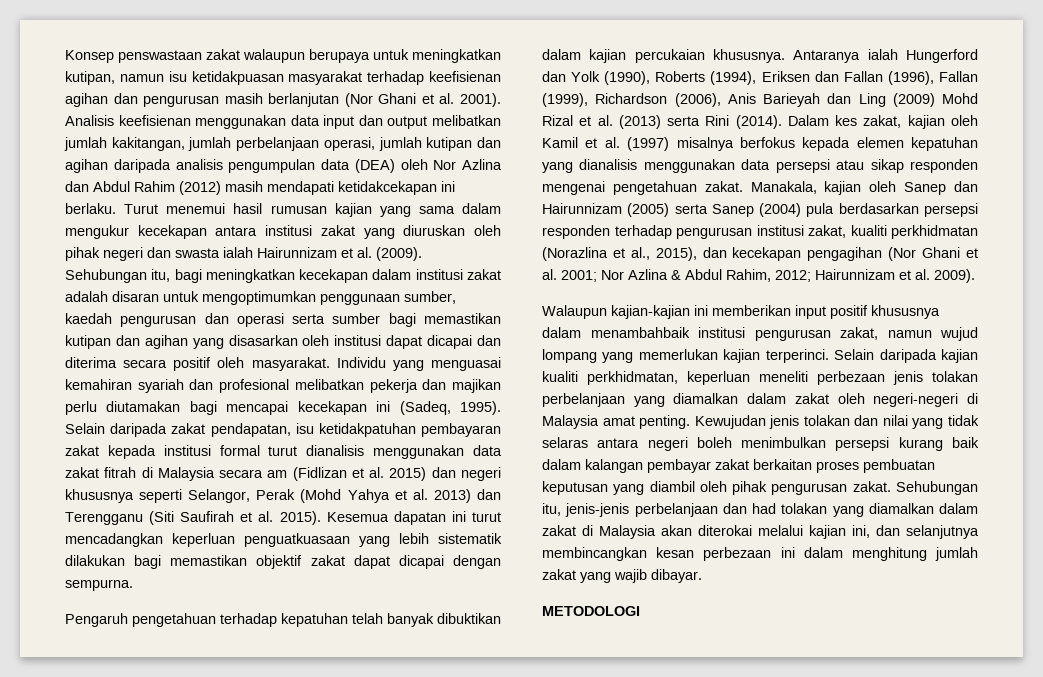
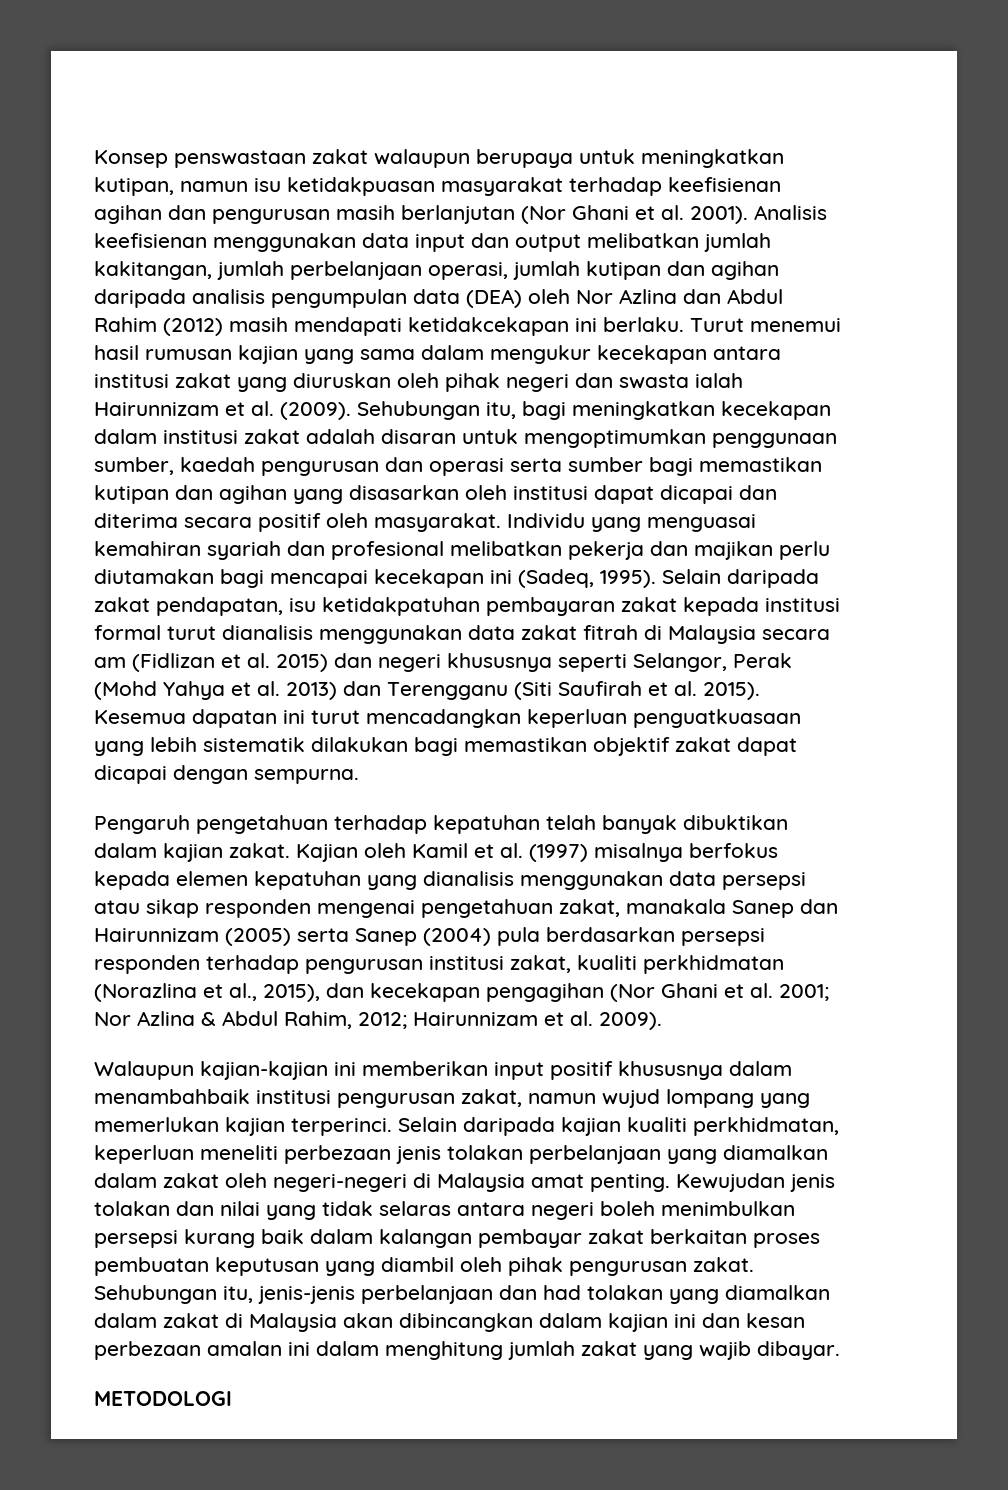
- Pengaruh pengetahuan terhadap kepatuhan telah banyak dibuktikan dalam kajian percukaian khususnya. Antaranya ialah Hungerford dan Yolk (1990), Roberts (1994), Eriksen dan Fallan (1996), Fallan (1999), Richardson (2006), Anis Barieyah dan Ling (2009) Mohd Rizal et al. (2013) serta Rini (2014). Dalam kes zakat, kajian oleh Kamil et al. (1997) misalnya berfokus kepada elemen kepatuhan yang dianalisis menggunakan data persepsi atau sikap responden mengenai pengetahuan zakat. Manakala, kajian oleh Sanep dan Hairunnizam (2005) serta Sanep (2004) pula berdasarkan persepsi responden terhadap pengurusan institusi zakat, kualiti perkhidmatan (Norazlina et al., 2015), dan kecekapan pengagihan (Nor Ghani et al. 2001;
+ Pengaruh pengetahuan terhadap kepatuhan telah banyak dibuktikan dalam kajian zakat. Kajian oleh Kamil et al. (1997) misalnya berfokus kepada elemen kepatuhan yang dianalisis menggunakan data persepsi atau sikap responden mengenai pengetahuan zakat, manakala Sanep dan Hairunnizam (2005) serta Sanep (2004) pula berdasarkan persepsi responden terhadap pengurusan institusi zakat, kualiti perkhidmatan (Norazlina et al., 2015), dan kecekapan pengagihan (Nor Ghani et al. 2001;
- Sehubungan itu, jenis-jenis perbelanjaan dan had tolakan yang diamalkan dalam zakat di Malaysia akan diterokai melalui kajian ini, dan selanjutnya membincangkan kesan perbezaan ini dalam menghitung jumlah zakat yang wajib dibayar.
+ Sehubungan itu, jenis-jenis perbelanjaan dan had tolakan yang diamalkan dalam zakat di Malaysia akan dibincangkan dalam kajian ini dan kesan perbezaan amalan ini dalam menghitung jumlah zakat yang wajib dibayar.

